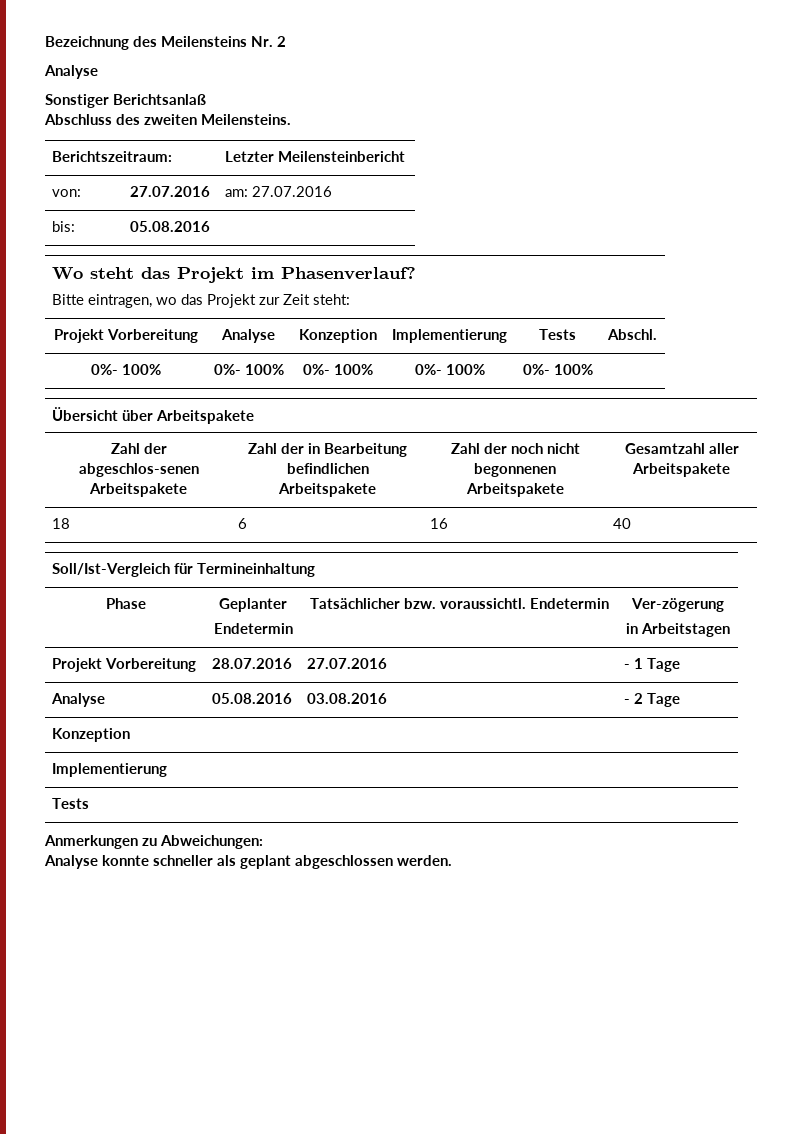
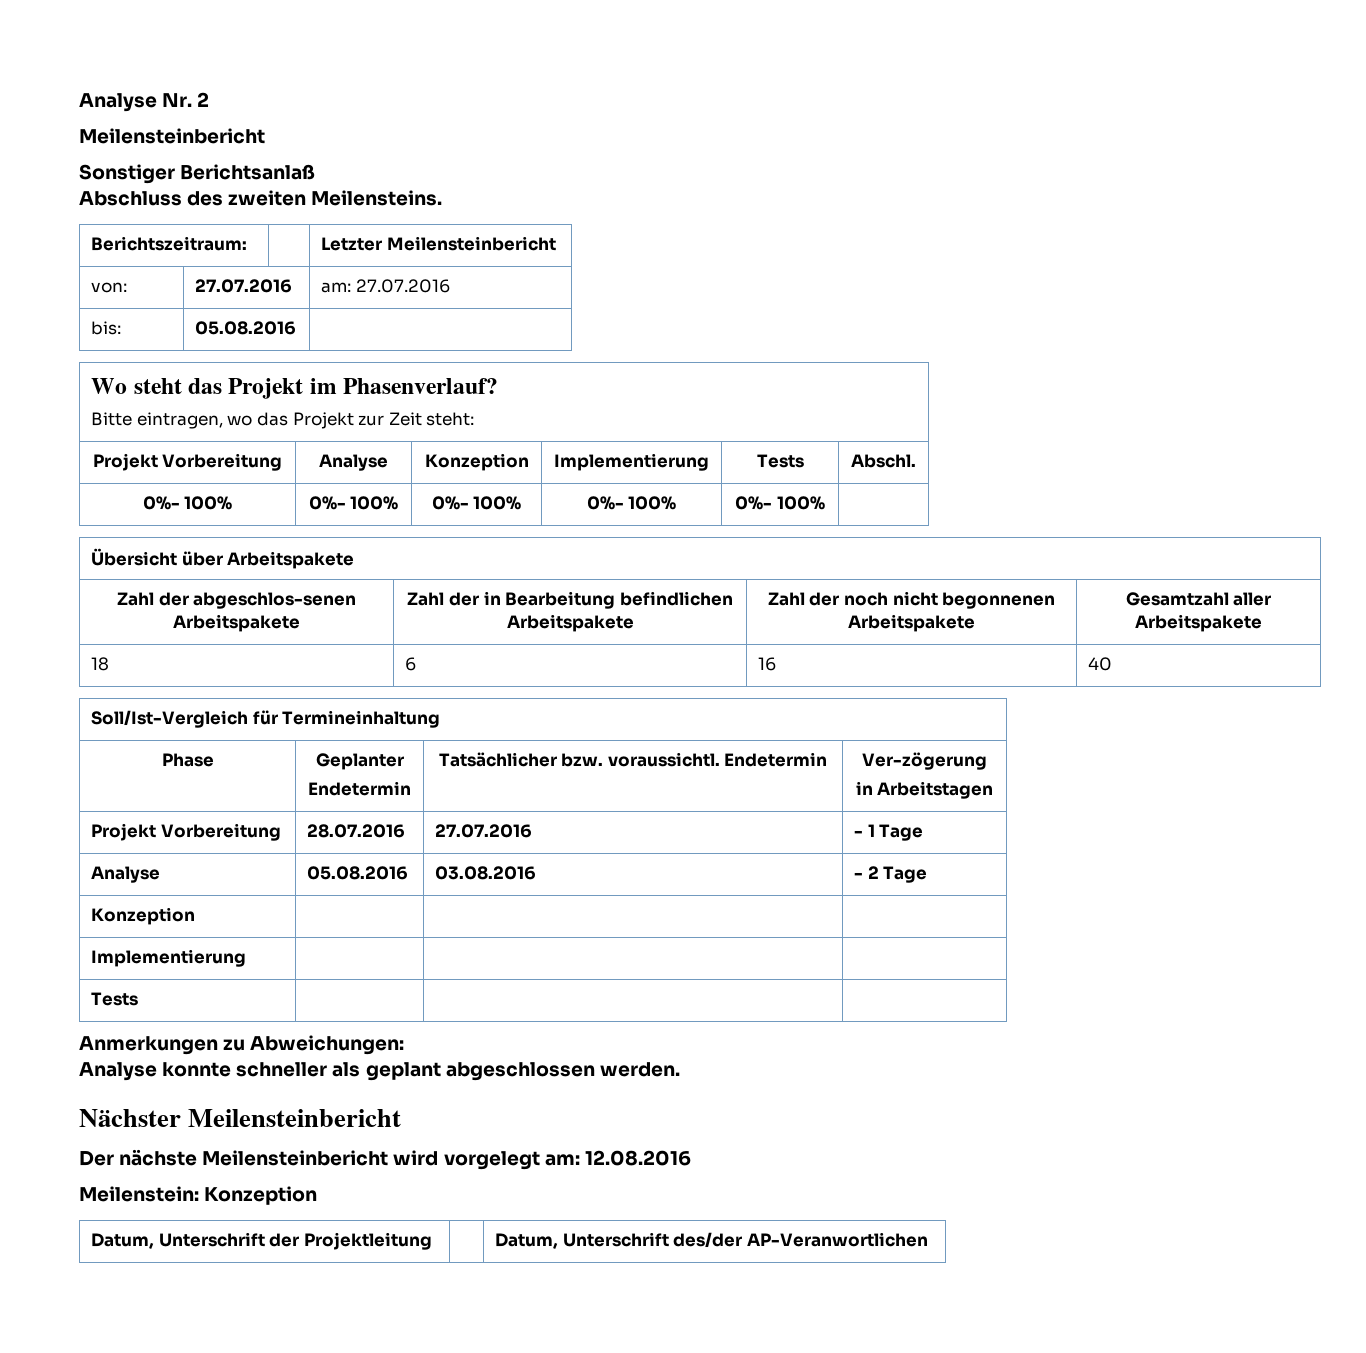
- Bezeichnung des Meilensteins Nr. 2
- Analyse
+ Analyse Nr. 2
+ Meilensteinbericht
+ Nächster Meilensteinbericht
+ Der nächste Meilensteinbericht wird vorgelegt am: 12.08.2016
+ Meilenstein: Konzeption
+ Datum, Unterschrift der Projektleitung | | Datum, Unterschrift des/der AP-Veranwortlichen

